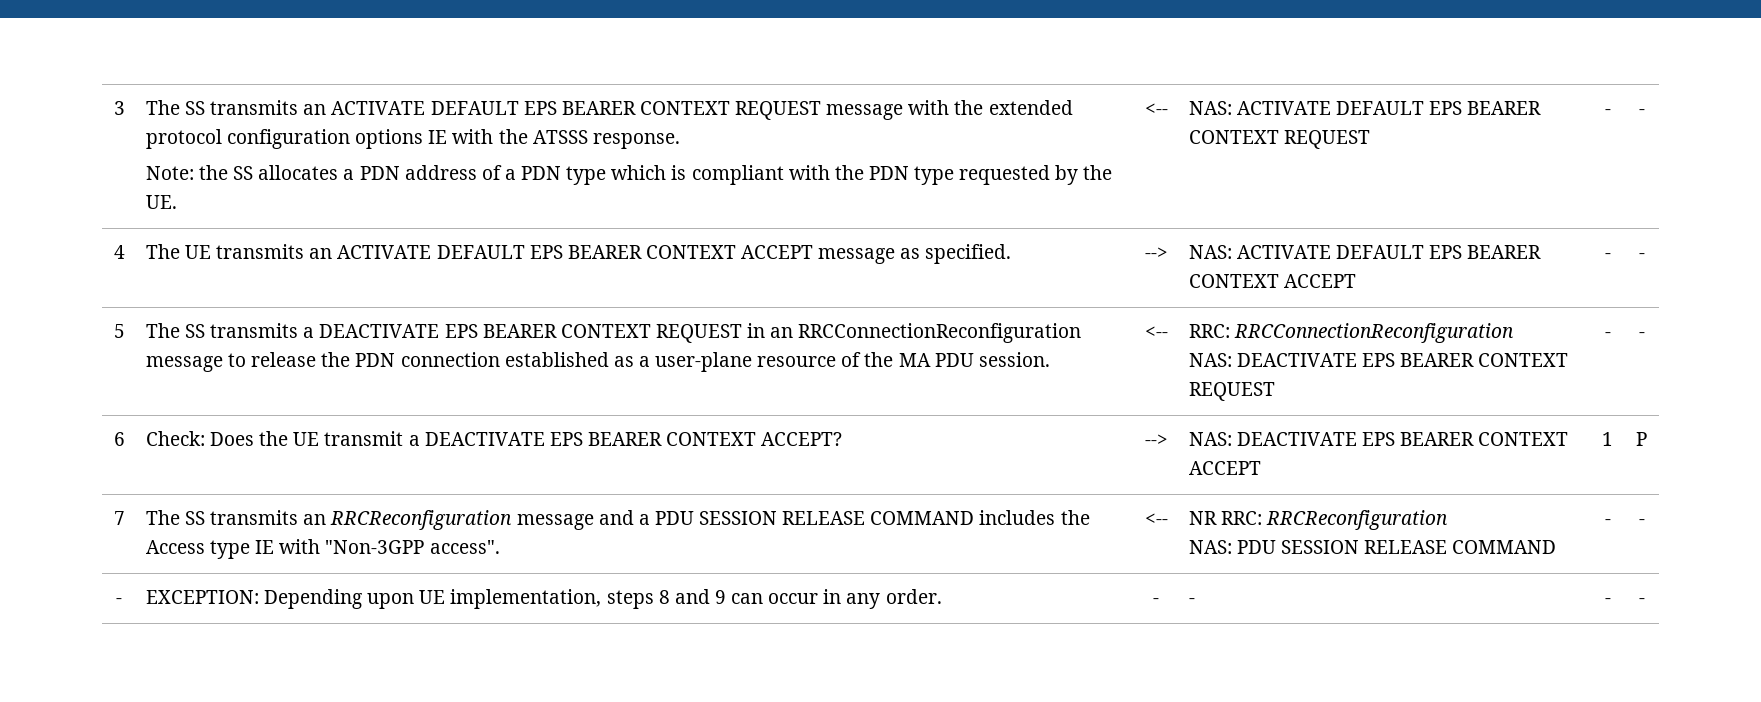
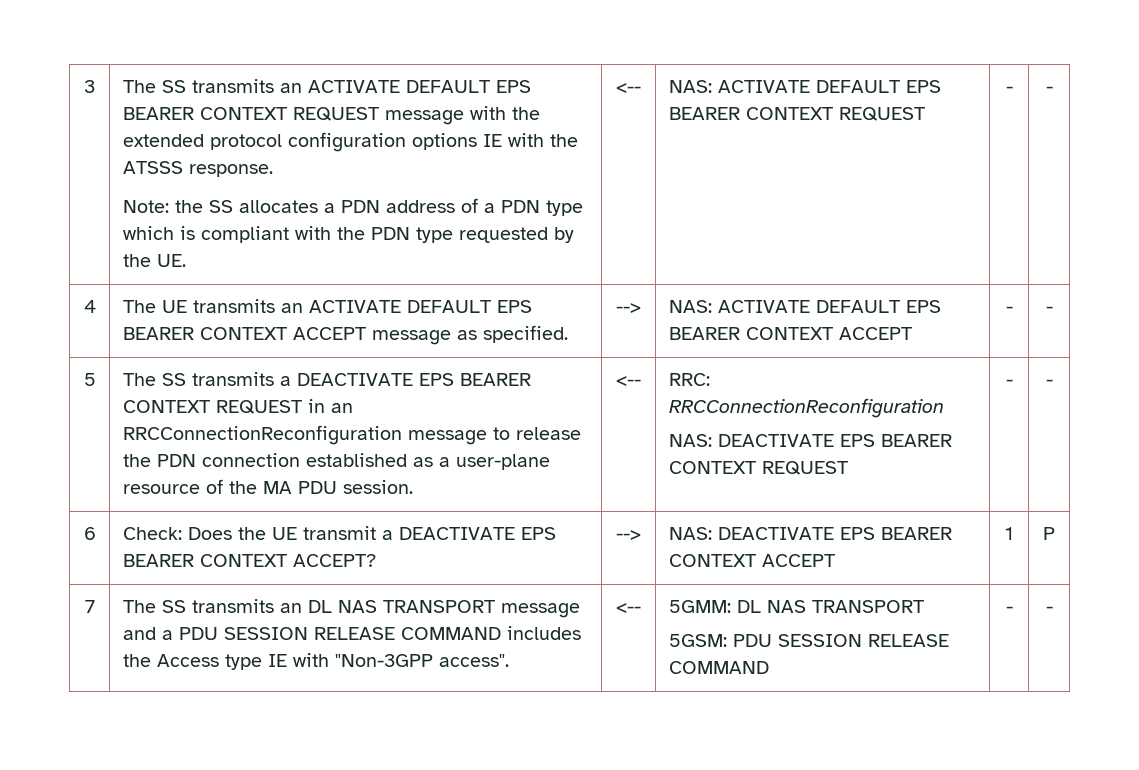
- 7 | The SS transmits an RRCReconfiguration message and a PDU SESSION RELEASE COMMAND includes the Access type IE with "Non-3GPP access". | <-- | NR RRC: RRCReconfiguration
- NAS: PDU SESSION RELEASE COMMAND | - | -
+ 7 | The SS transmits an DL NAS TRANSPORT message and a PDU SESSION RELEASE COMMAND includes the Access type IE with "Non-3GPP access". | <-- | 5GMM: DL NAS TRANSPORT
+ 5GSM: PDU SESSION RELEASE COMMAND | - | -
- - | EXCEPTION: Depending upon UE implementation, steps 8 and 9 can occur in any order. | - | - | - | -

